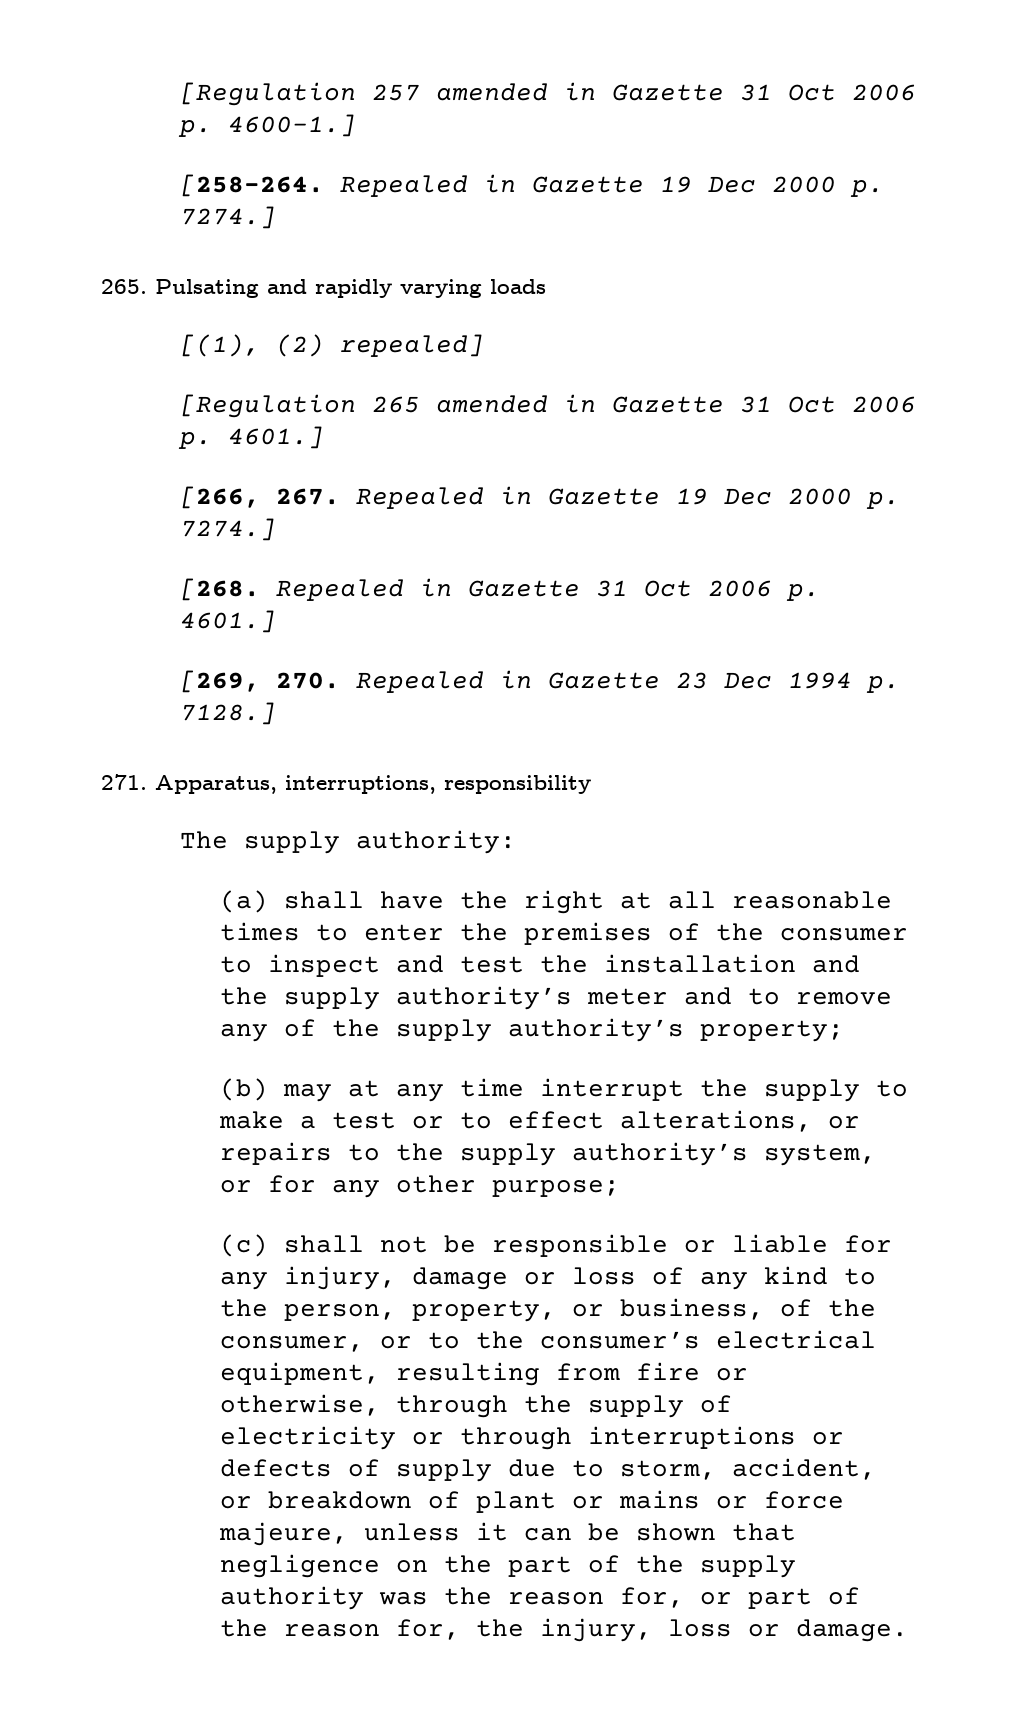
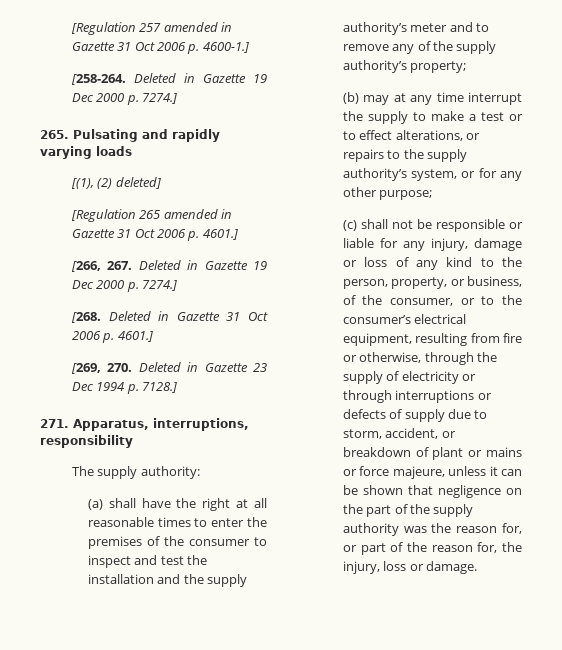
- [258-264. Repealed in Gazette 19 Dec 2000 p. 7274.]
+ [258-264. Deleted in Gazette 19 Dec 2000 p. 7274.]
- [(1), (2) repealed]
+ [(1), (2) deleted]
- [266, 267. Repealed in Gazette 19 Dec 2000 p. 7274.]
+ [266, 267. Deleted in Gazette 19 Dec 2000 p. 7274.]
- [268. Repealed in Gazette 31 Oct 2006 p. 4601.]
+ [268. Deleted in Gazette 31 Oct 2006 p. 4601.]
- [269, 270. Repealed in Gazette 23 Dec 1994 p. 7128.]
+ [269, 270. Deleted in Gazette 23 Dec 1994 p. 7128.]

